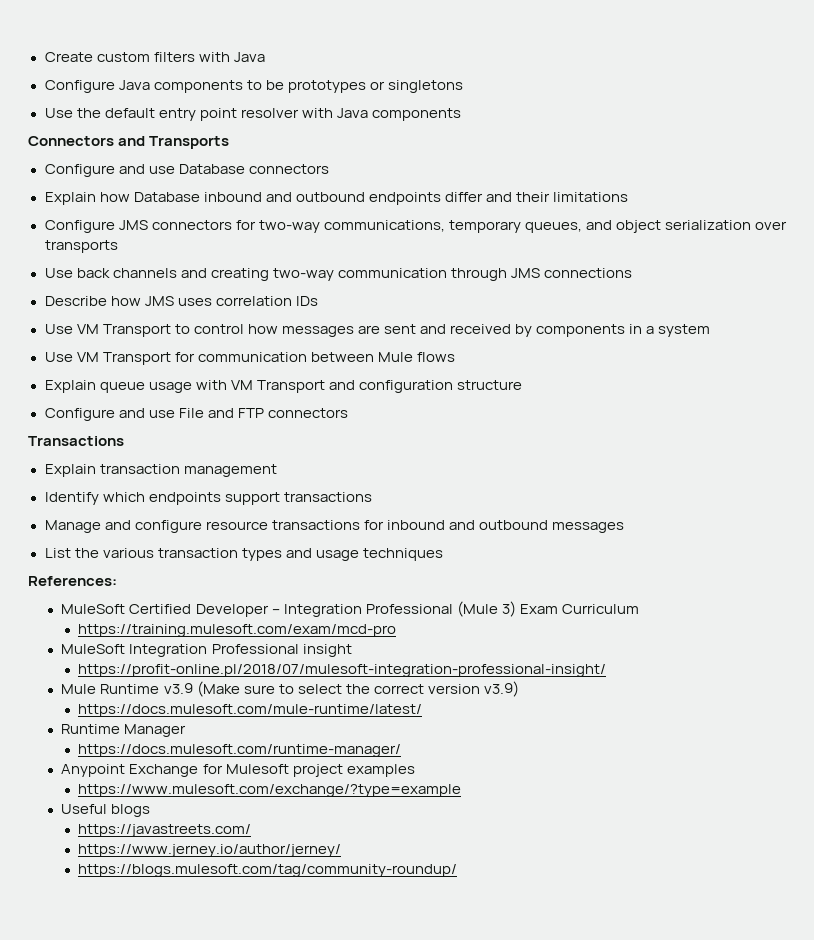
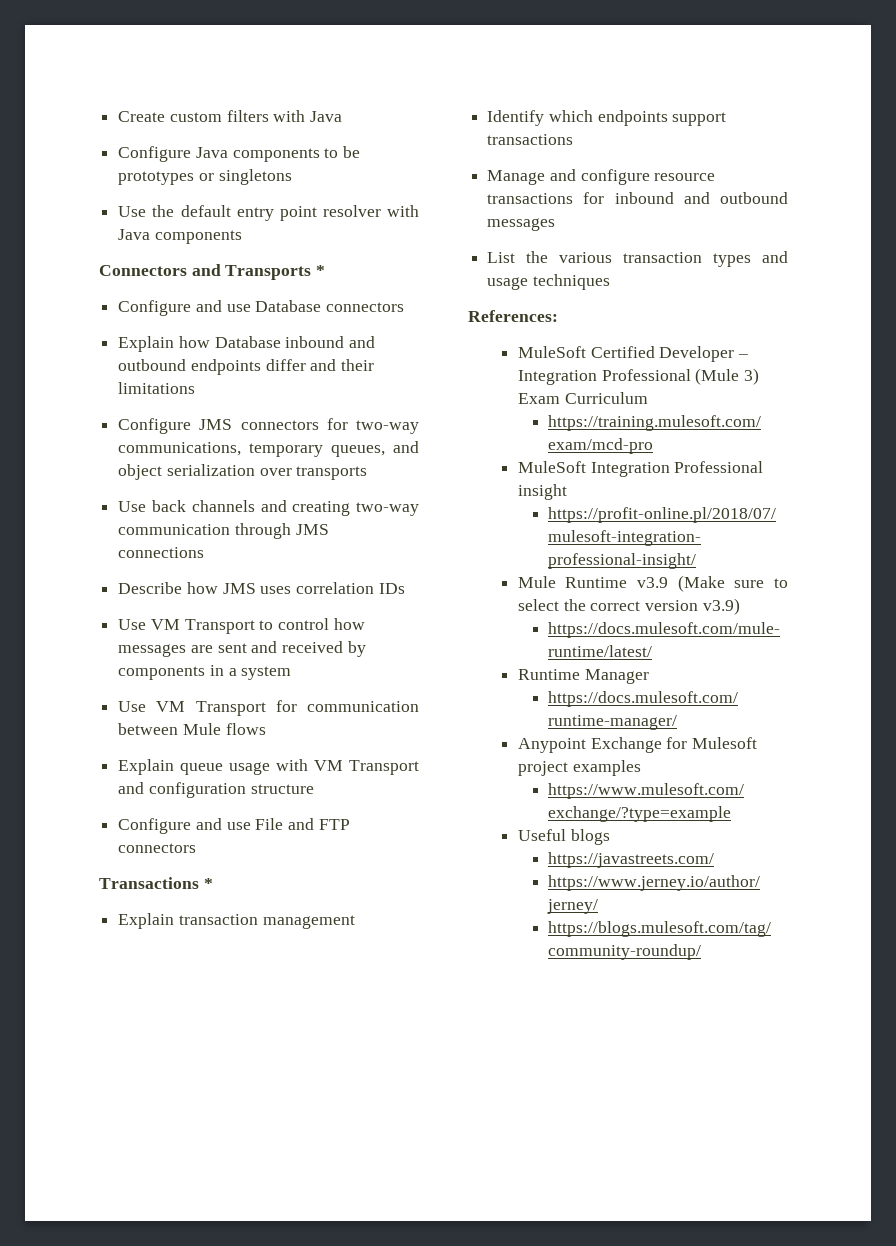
- Connectors and Transports
+ Connectors and Transports *
- Transactions
+ Transactions *

